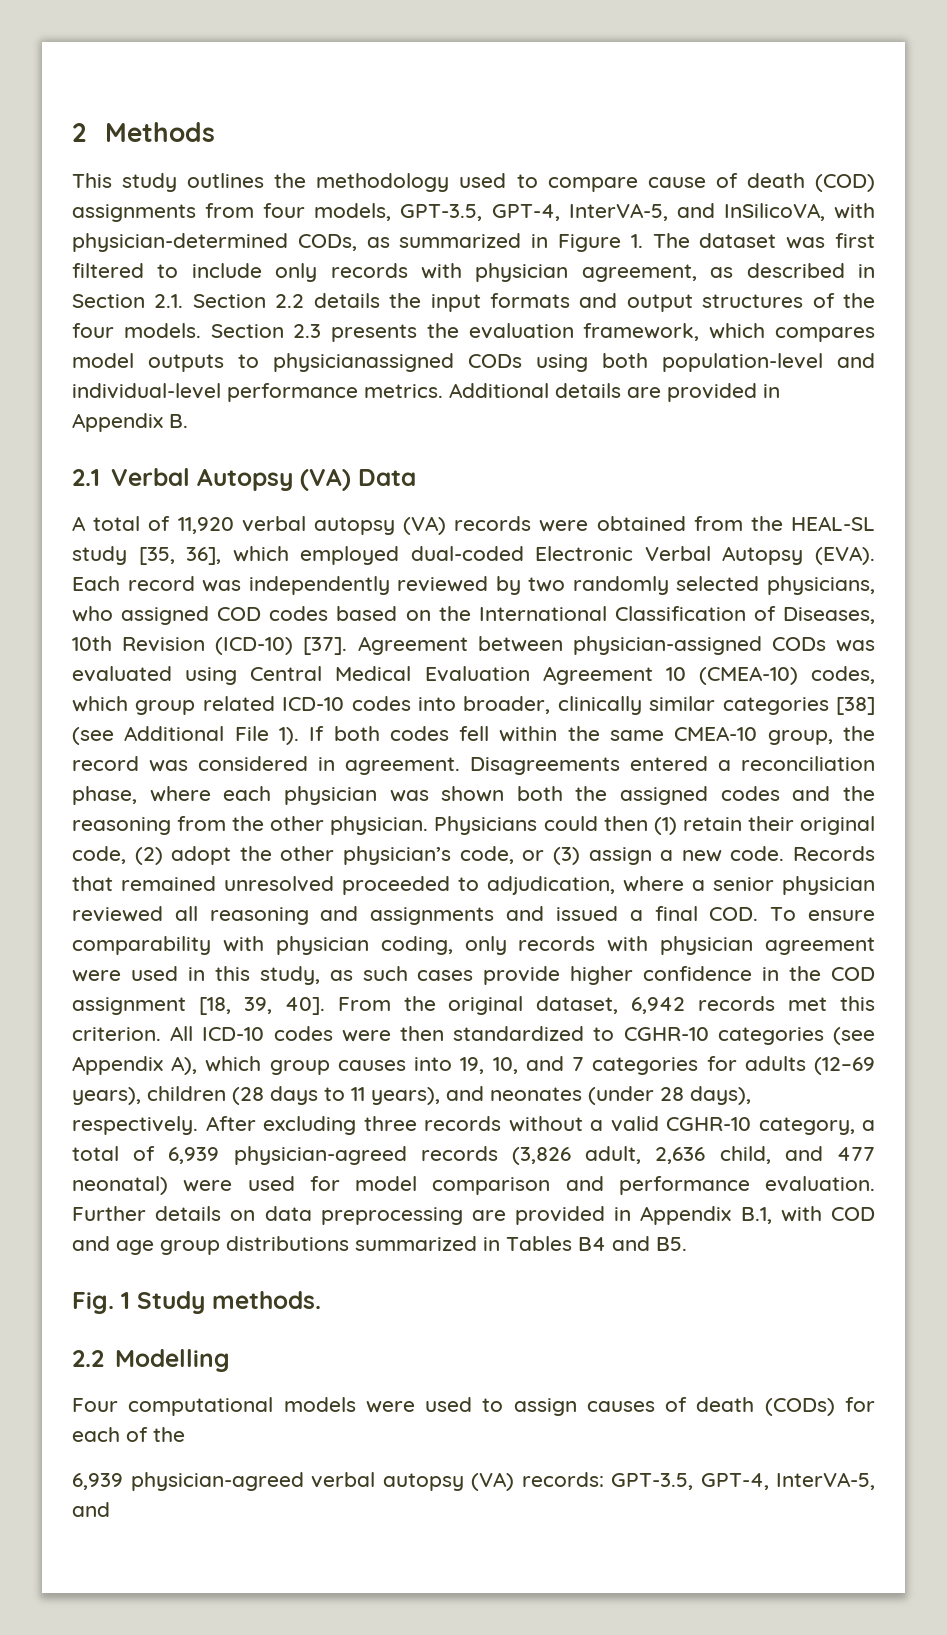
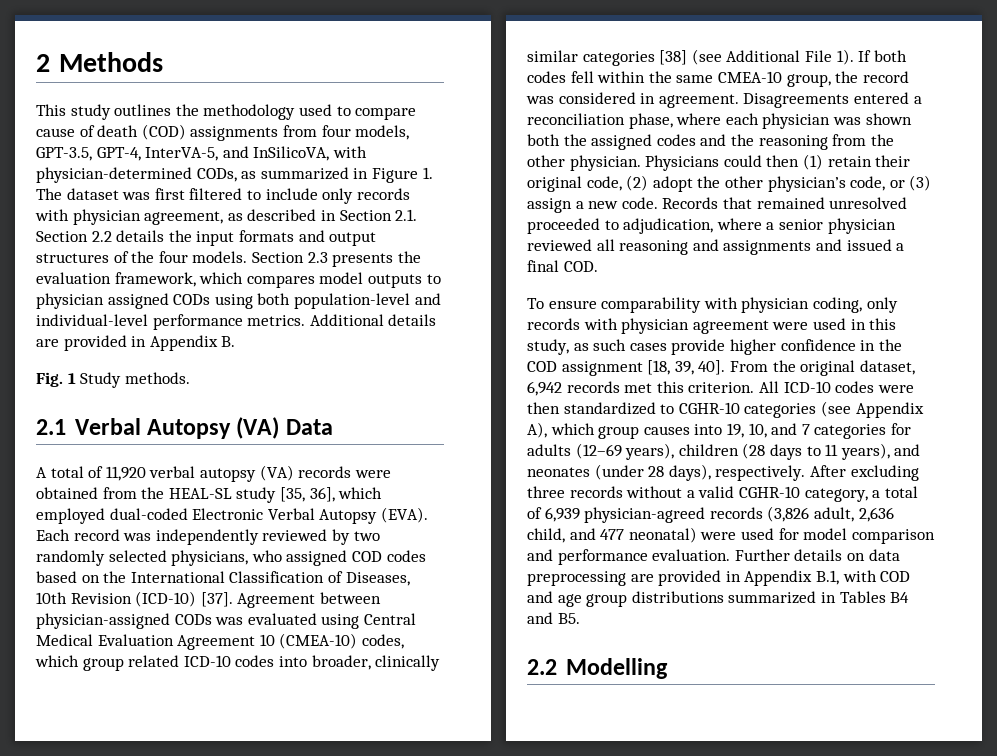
- Section 2.3 presents the evaluation framework, which compares model outputs to physicianassigned CODs using both population-level and individual-level performance metrics.
+ Section 2.3 presents the evaluation framework, which compares model outputs to physician assigned CODs using both population-level and individual-level performance metrics.
+ Fig. 1 Study methods.
- Records that remained unresolved proceeded to adjudication, where a senior physician reviewed all reasoning and assignments and issued a final COD. To ensure comparability with physician coding, only records with physician agreement were used in this study, as such cases provide higher confidence in the COD assignment [18, 39, 40].
+ Records that remained unresolved proceeded to adjudication, where a senior physician reviewed all reasoning and assignments and issued a final COD.
+ To ensure comparability with physician coding, only records with physician agreement were used in this study, as such cases provide higher confidence in the COD assignment [18, 39, 40].
- Fig. 1 Study methods.
  2.2 Modelling
- Four computational models were used to assign causes of death (CODs) for each of the
- 6,939 physician-agreed verbal autopsy (VA) records: GPT-3.5, GPT-4, InterVA-5, and

